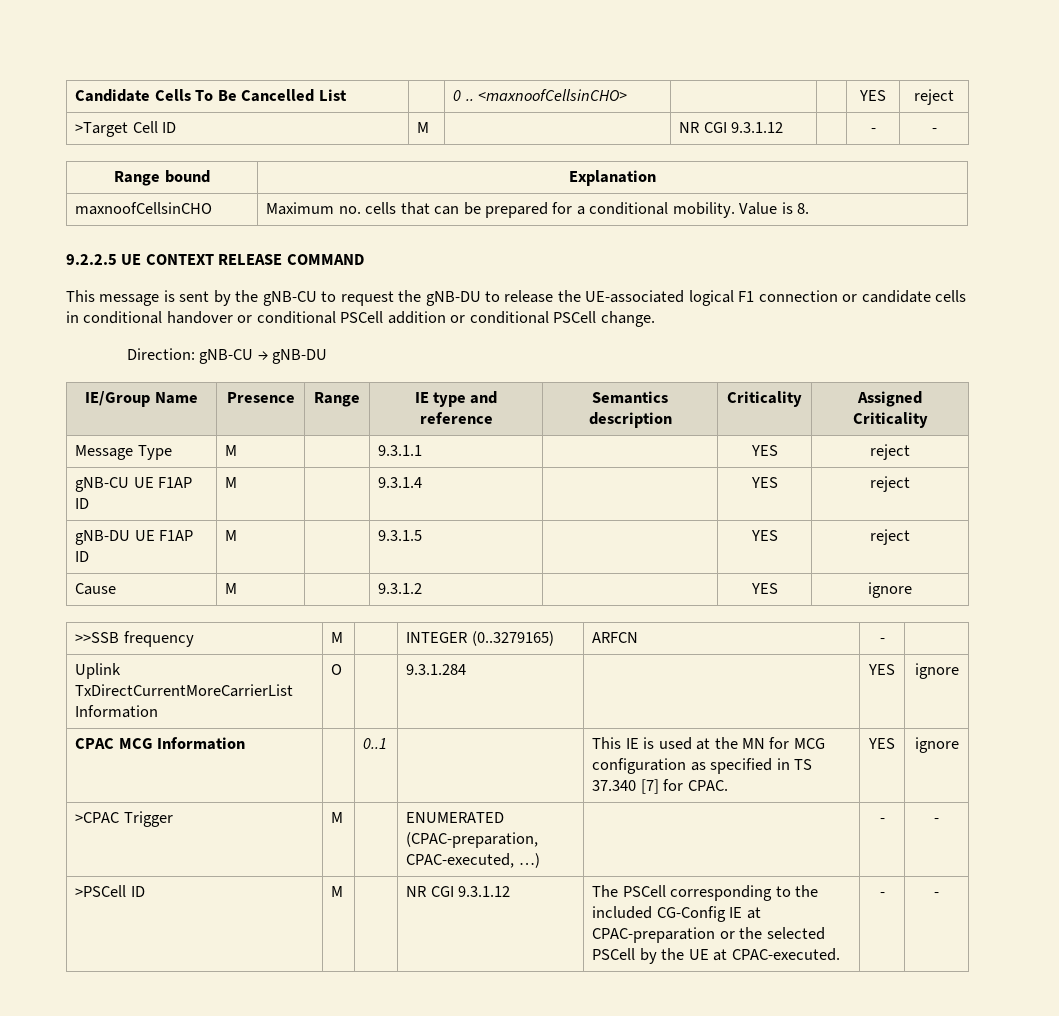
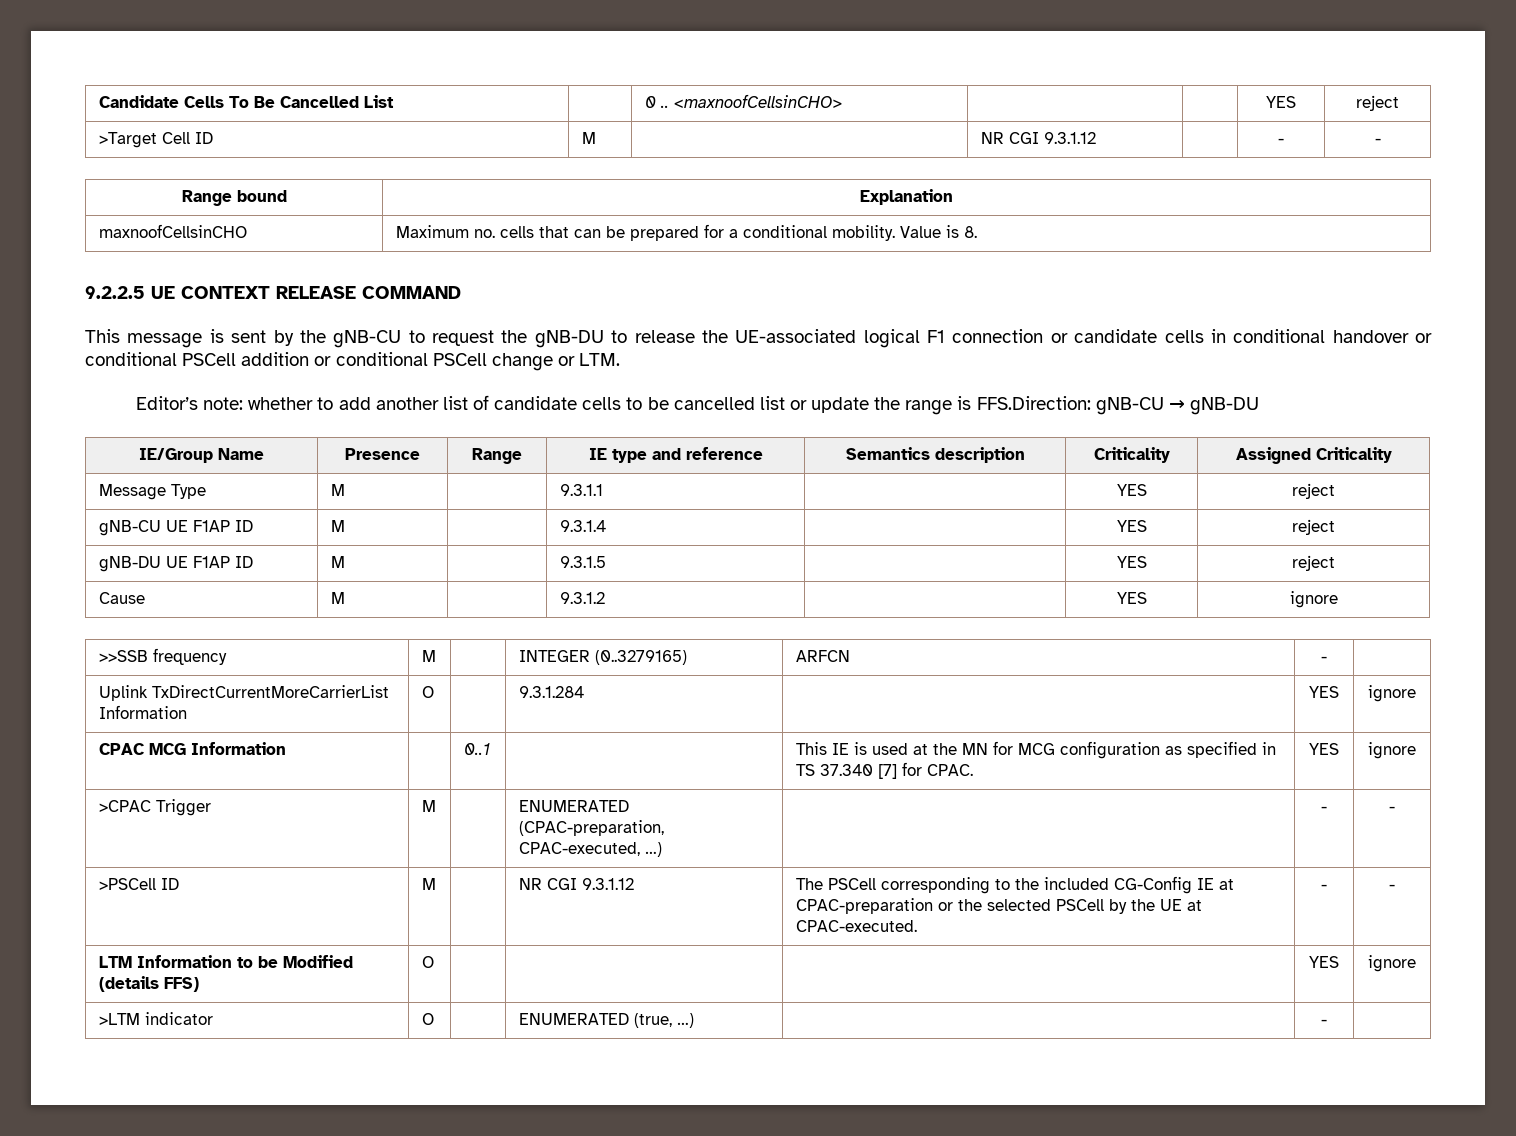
- This message is sent by the gNB-CU to request the gNB-DU to release the UE-associated logical F1 connection or candidate cells in conditional handover or conditional PSCell addition or conditional PSCell change.
- Direction: gNB-CU → gNB-DU
+ This message is sent by the gNB-CU to request the gNB-DU to release the UE-associated logical F1 connection or candidate cells in conditional handover or conditional PSCell addition or conditional PSCell change or LTM.
+ Editor’s note: whether to add another list of candidate cells to be cancelled list or update the range is FFS.Direction: gNB-CU → gNB-DU
+ LTM Information to be Modified (details FFS) | O | | | | YES | ignore
+ >LTM indicator | O | | ENUMERATED (true, …) | | - |

